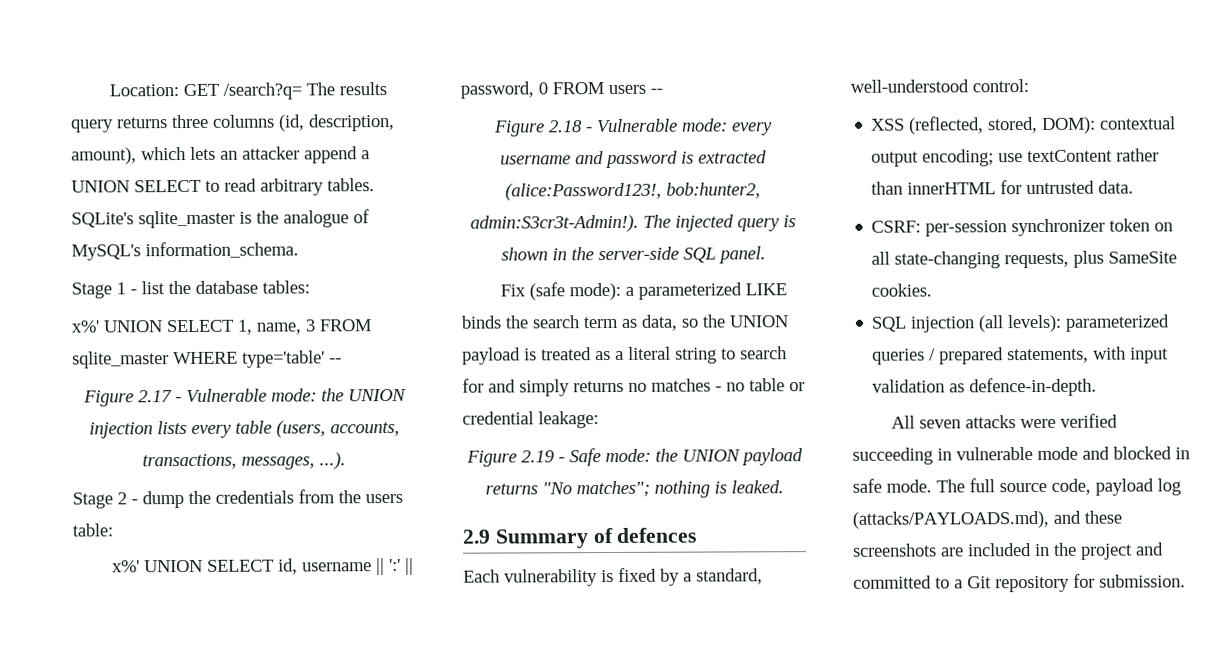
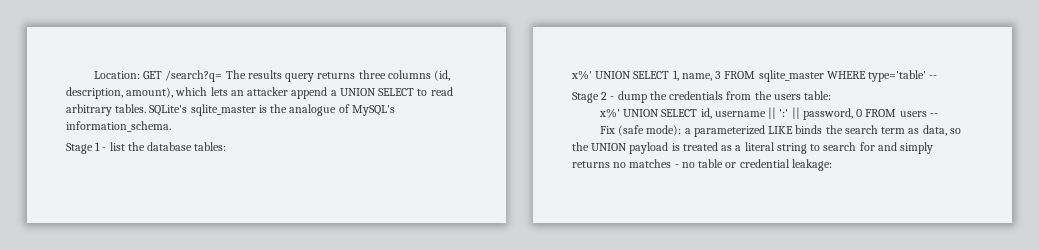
- Figure 2.17 - Vulnerable mode: the UNION injection lists every table (users, accounts, transactions, messages, ...).
- Figure 2.18 - Vulnerable mode: every username and password is extracted (alice:Password123!, bob:hunter2, admin:S3cr3t-Admin!). The injected query is shown in the server-side SQL panel.
- Figure 2.19 - Safe mode: the UNION payload returns "No matches"; nothing is leaked.
- 2.9 Summary of defences
- Each vulnerability is fixed by a standard, well-understood control:
- XSS (reflected, stored, DOM): contextual output encoding; use textContent rather than innerHTML for untrusted data.
- CSRF: per-session synchronizer token on all state-changing requests, plus SameSite cookies.
- SQL injection (all levels): parameterized queries / prepared statements, with input validation as defence-in-depth.
- All seven attacks were verified succeeding in vulnerable mode and blocked in safe mode. The full source code, payload log (attacks/PAYLOADS.md), and these screenshots are included in the project and committed to a Git repository for submission.

